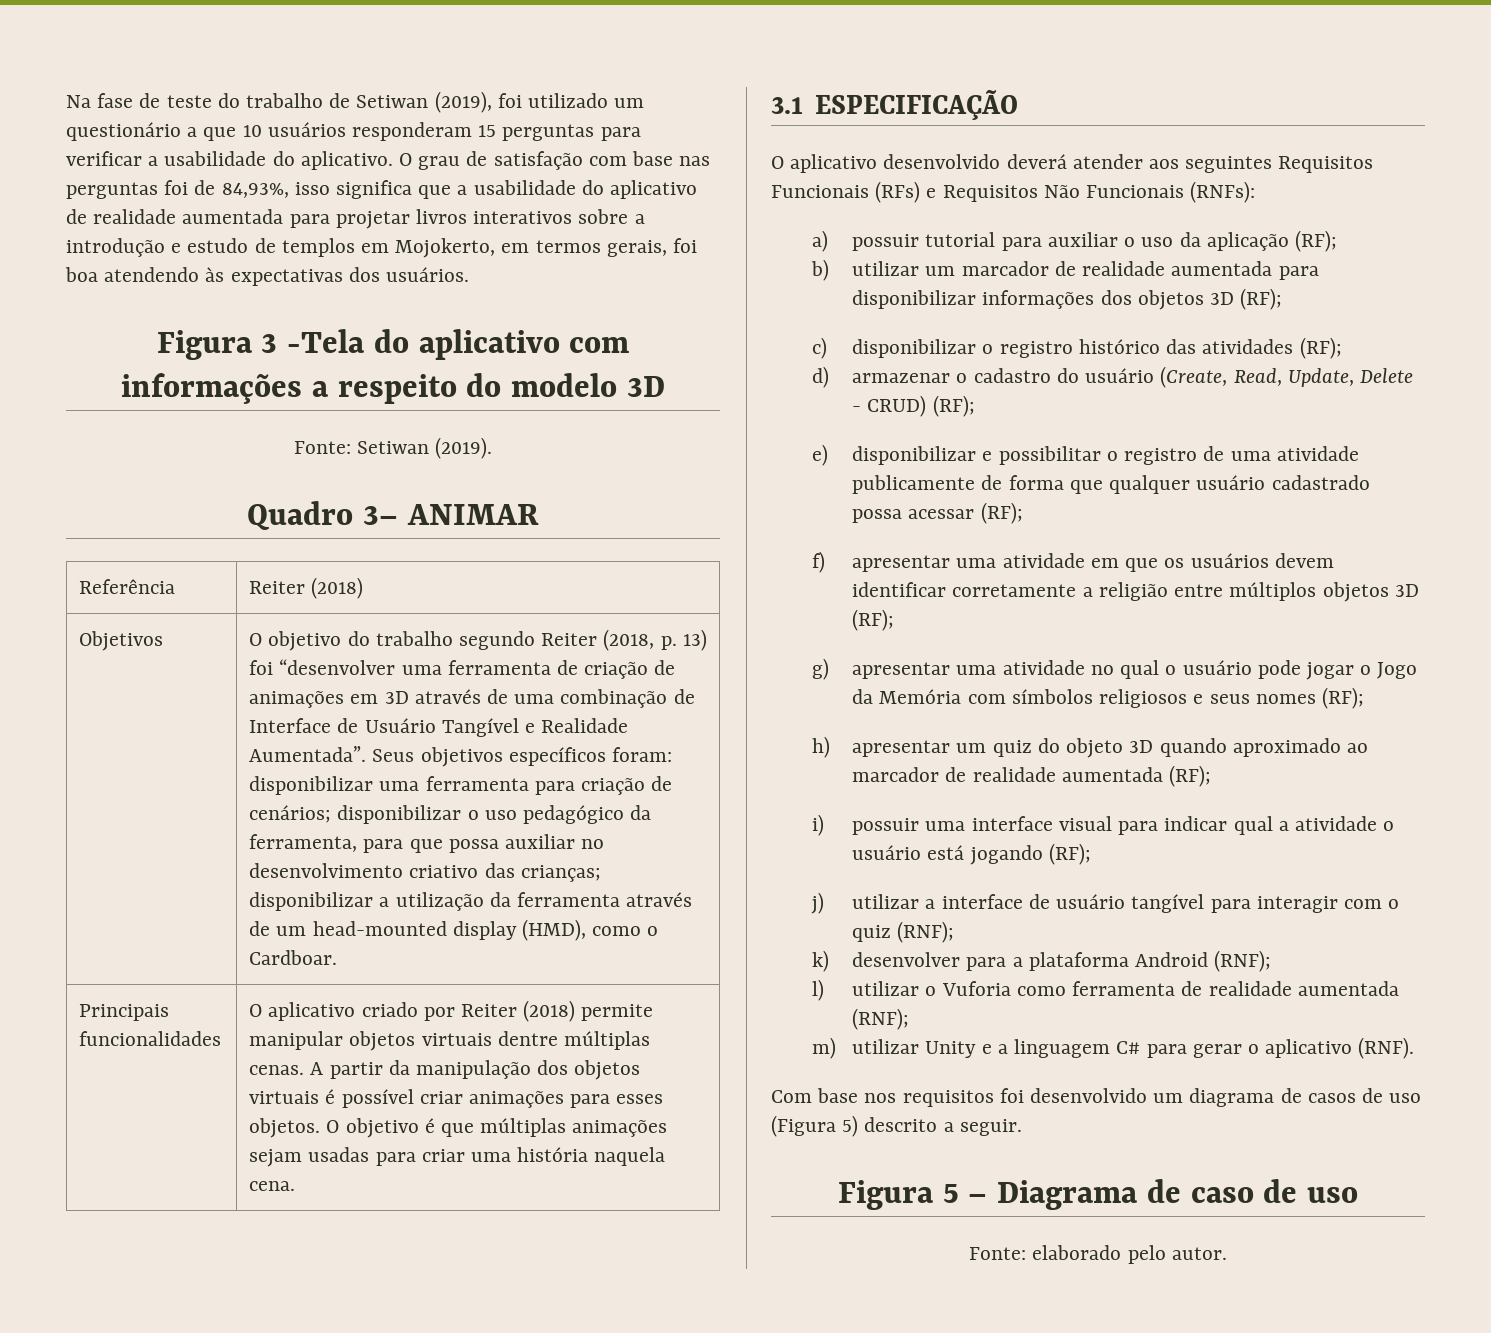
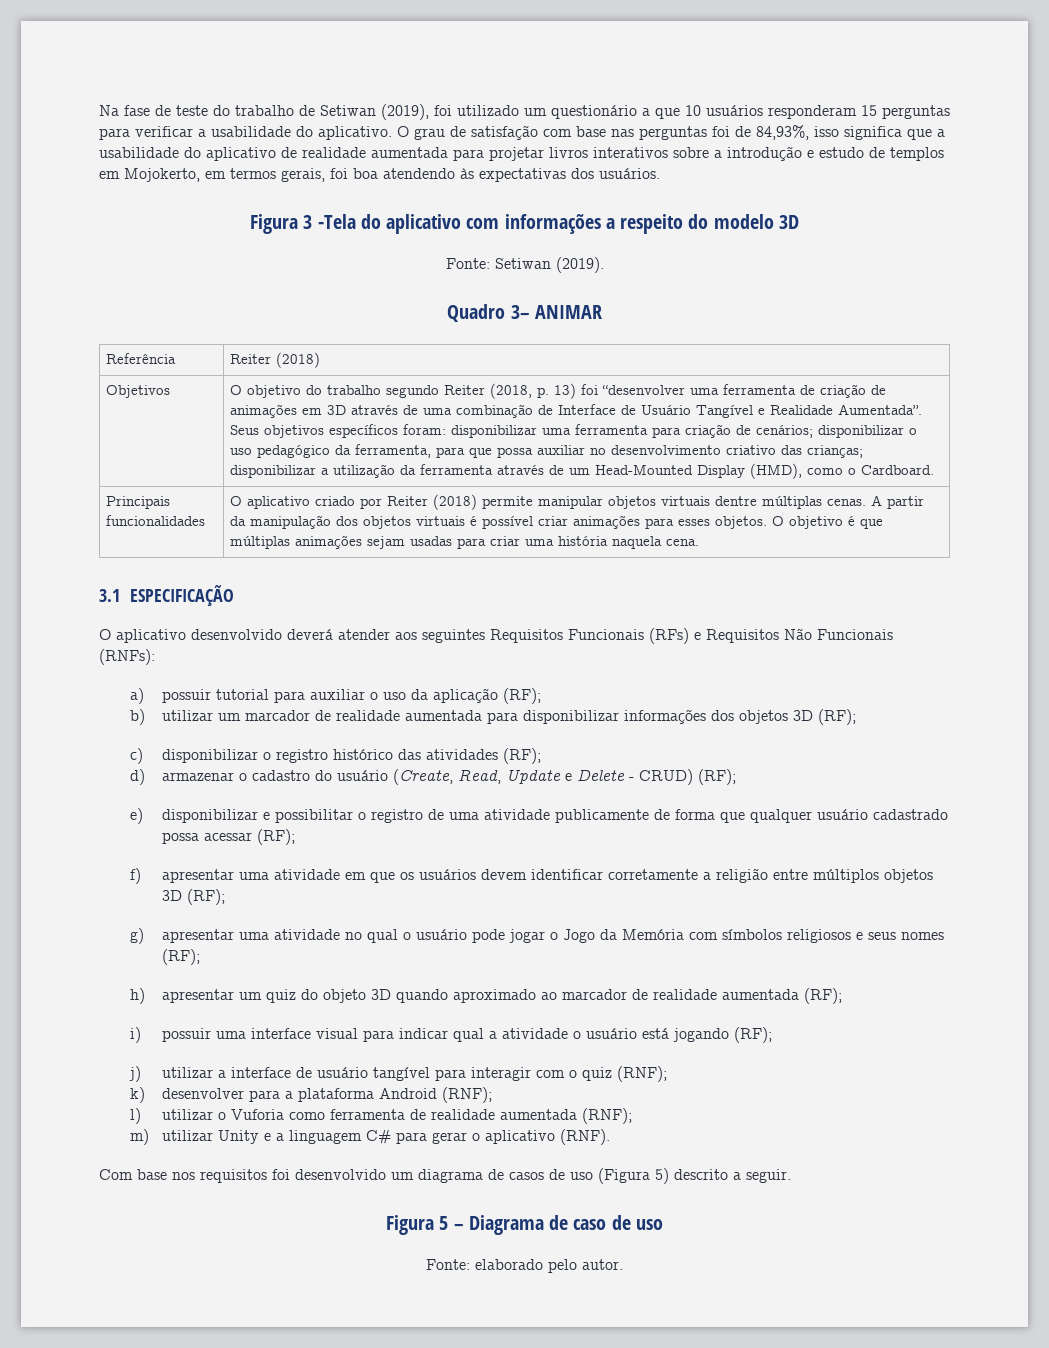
- Seus objetivos específicos foram: disponibilizar uma ferramenta para criação de cenários; disponibilizar o uso pedagógico da ferramenta, para que possa auxiliar no desenvolvimento criativo das crianças; disponibilizar a utilização da ferramenta através de um head-mounted display (HMD), como o Cardboar.
+ Seus objetivos específicos foram: disponibilizar uma ferramenta para criação de cenários; disponibilizar o uso pedagógico da ferramenta, para que possa auxiliar no desenvolvimento criativo das crianças; disponibilizar a utilização da ferramenta através de um Head-Mounted Display (HMD), como o Cardboard.
- d) armazenar o cadastro do usuário (Create, Read, Update, Delete - CRUD) (RF);
+ d) armazenar o cadastro do usuário (Create, Read, Update e Delete - CRUD) (RF);

